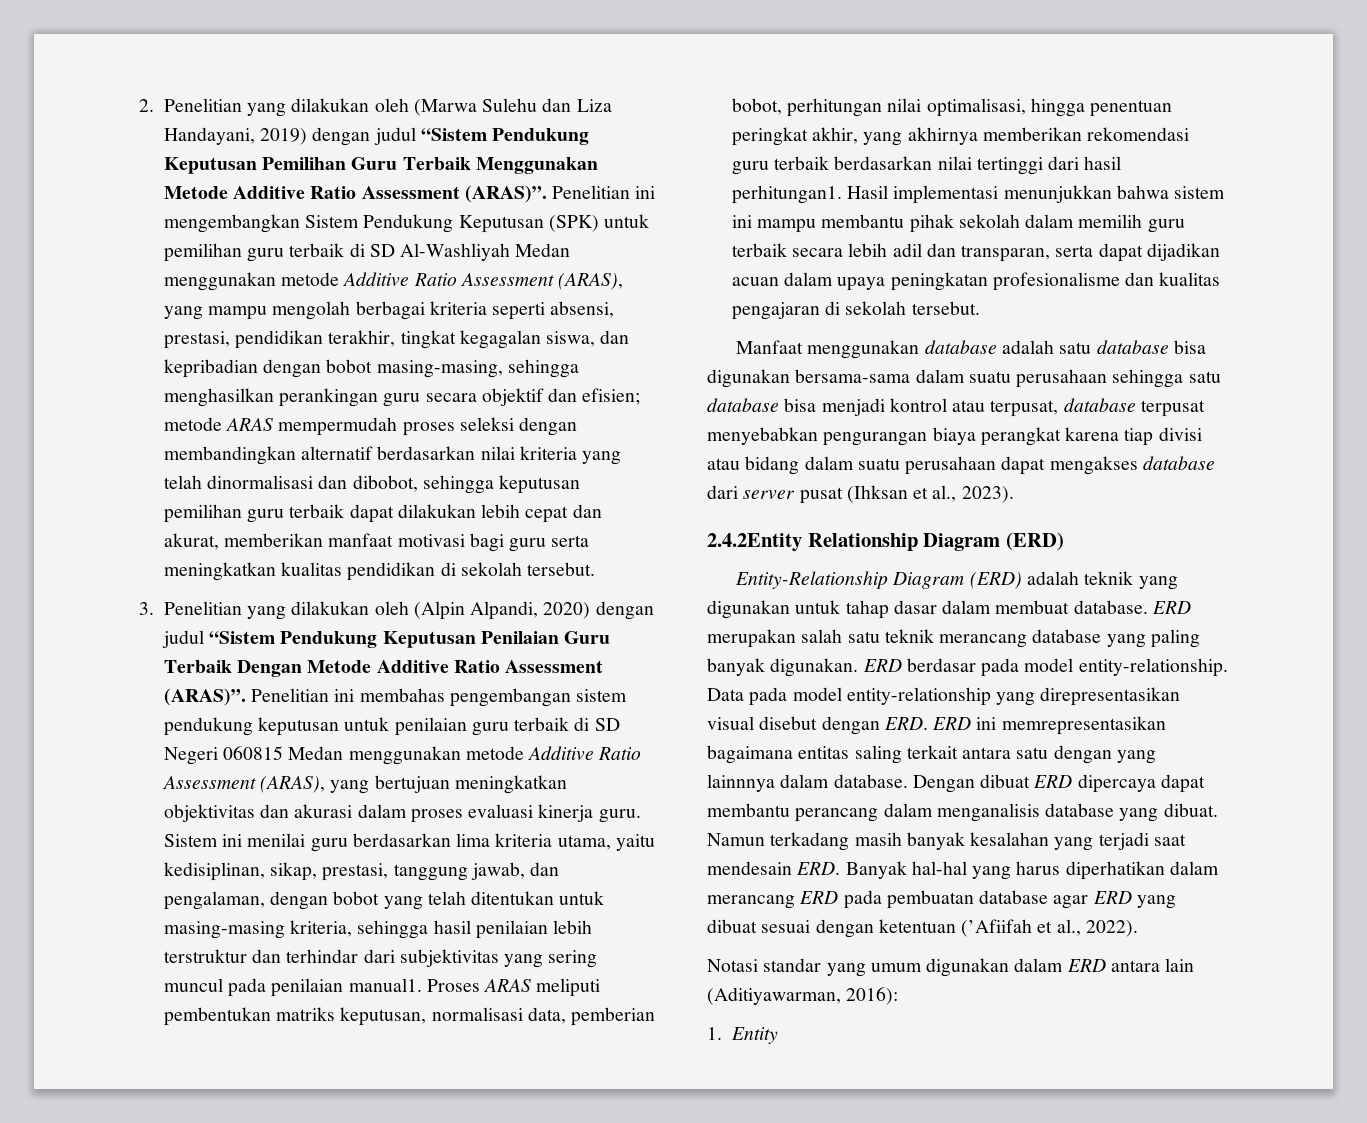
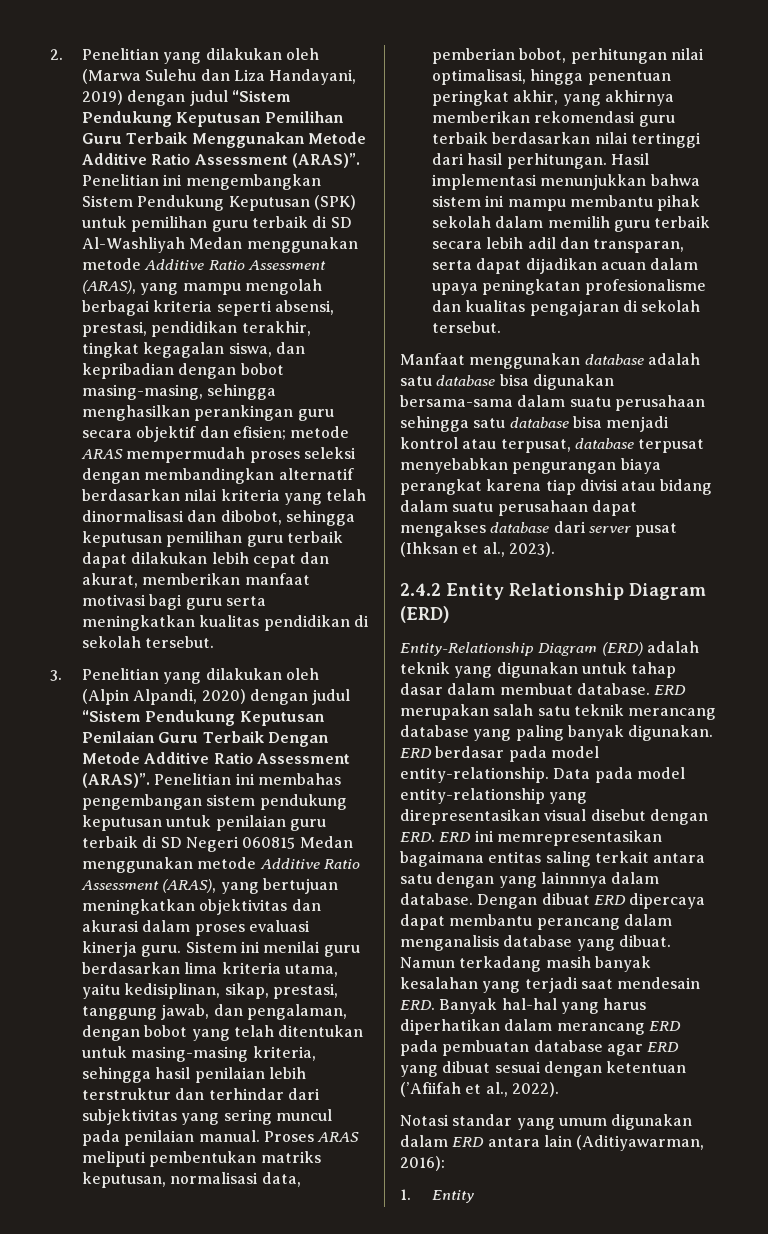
- Sistem ini menilai guru berdasarkan lima kriteria utama, yaitu kedisiplinan, sikap, prestasi, tanggung jawab, dan pengalaman, dengan bobot yang telah ditentukan untuk masing-masing kriteria, sehingga hasil penilaian lebih terstruktur dan terhindar dari subjektivitas yang sering muncul pada penilaian manual1.
+ Sistem ini menilai guru berdasarkan lima kriteria utama, yaitu kedisiplinan, sikap, prestasi, tanggung jawab, dan pengalaman, dengan bobot yang telah ditentukan untuk masing-masing kriteria, sehingga hasil penilaian lebih terstruktur dan terhindar dari subjektivitas yang sering muncul pada penilaian manual.
- Proses ARAS meliputi pembentukan matriks keputusan, normalisasi data, pemberian bobot, perhitungan nilai optimalisasi, hingga penentuan peringkat akhir, yang akhirnya memberikan rekomendasi guru terbaik berdasarkan nilai tertinggi dari hasil perhitungan1.
+ Proses ARAS meliputi pembentukan matriks keputusan, normalisasi data, pemberian bobot, perhitungan nilai optimalisasi, hingga penentuan peringkat akhir, yang akhirnya memberikan rekomendasi guru terbaik berdasarkan nilai tertinggi dari hasil perhitungan.
- 2.4.2Entity Relationship Diagram (ERD)
+ 2.4.2 Entity Relationship Diagram (ERD)

